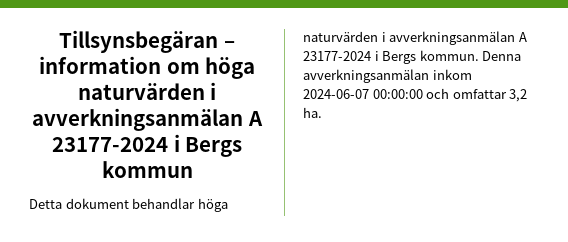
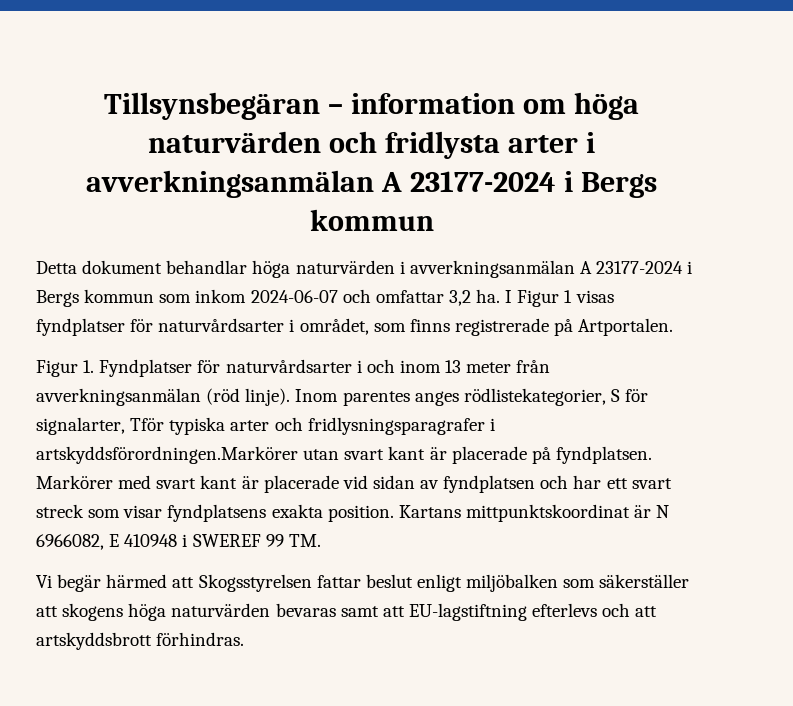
- Tillsynsbegäran – information om höga naturvärden i avverkningsanmälan A 23177-2024 i Bergs kommun
+ Tillsynsbegäran – information om höga naturvärden och fridlysta arter i avverkningsanmälan A 23177-2024 i Bergs kommun
- Detta dokument behandlar höga naturvärden i avverkningsanmälan A 23177-2024 i Bergs kommun. Denna avverkningsanmälan inkom 2024-06-07 00:00:00 och omfattar 3,2 ha.
+ Detta dokument behandlar höga naturvärden i avverkningsanmälan A 23177-2024 i Bergs kommun som inkom 2024-06-07 och omfattar 3,2 ha.
+ I Figur 1 visas fyndplatser för naturvårdsarter i området, som finns registrerade på Artportalen.
+ Figur 1. Fyndplatser för naturvårdsarter i och inom 13 meter från avverkningsanmälan (röd linje). Inom parentes anges rödlistekategorier, S för signalarter, Tför typiska arter och fridlysningsparagrafer i artskyddsförordningen.Markörer utan svart kant är placerade på fyndplatsen. Markörer med svart kant är placerade vid sidan av fyndplatsen och har ett svart streck som visar fyndplatsens exakta position. Kartans mittpunktskoordinat är N 6966082, E 410948 i SWEREF 99 TM.
+ Vi begär härmed att Skogsstyrelsen fattar beslut enligt miljöbalken som säkerställer att skogens höga naturvärden bevaras samt att EU-lagstiftning efterlevs och att artskyddsbrott förhindras.

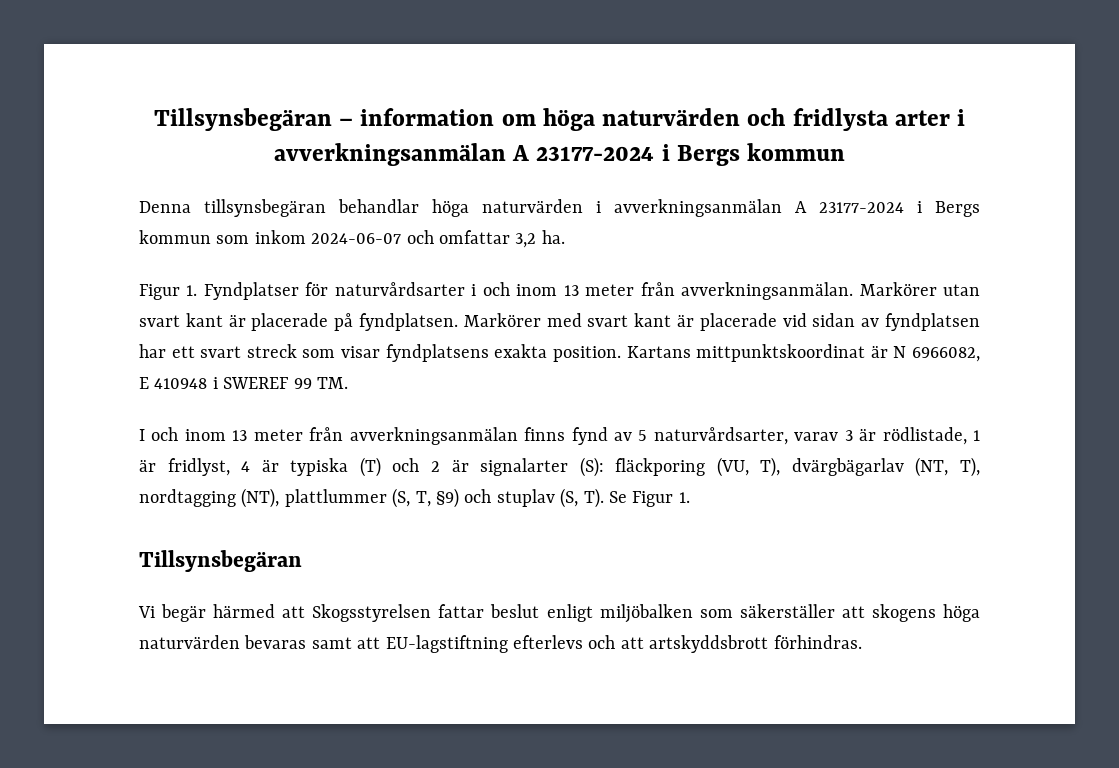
- Detta dokument behandlar höga naturvärden i avverkningsanmälan A 23177-2024 i Bergs kommun som inkom 2024-06-07 och omfattar 3,2 ha. I Figur 1 visas fyndplatser för naturvårdsarter i området, som finns registrerade på Artportalen.
+ Denna tillsynsbegäran behandlar höga naturvärden i avverkningsanmälan A 23177-2024 i Bergs kommun som inkom 2024-06-07 och omfattar 3,2 ha.
- Figur 1. Fyndplatser för naturvårdsarter i och inom 13 meter från avverkningsanmälan (röd linje). Inom parentes anges rödlistekategorier, S för signalarter, Tför typiska arter och fridlysningsparagrafer i artskyddsförordningen.Markörer utan svart kant är placerade på fyndplatsen.
+ Figur 1. Fyndplatser för naturvårdsarter i och inom 13 meter från avverkningsanmälan. Markörer utan svart kant är placerade på fyndplatsen.
- Markörer med svart kant är placerade vid sidan av fyndplatsen och har ett svart streck som visar fyndplatsens exakta position.
+ Markörer med svart kant är placerade vid sidan av fyndplatsen har ett svart streck som visar fyndplatsens exakta position.
+ I och inom 13 meter från avverkningsanmälan finns fynd av 5 naturvårdsarter, varav 3 är rödlistade, 1 är fridlyst, 4 är typiska (T) och 2 är signalarter (S): fläckporing (VU, T), dvärgbägarlav (NT, T), nordtagging (NT), plattlummer (S, T, §9) och stuplav (S, T). Se Figur 1.
+ Tillsynsbegäran

